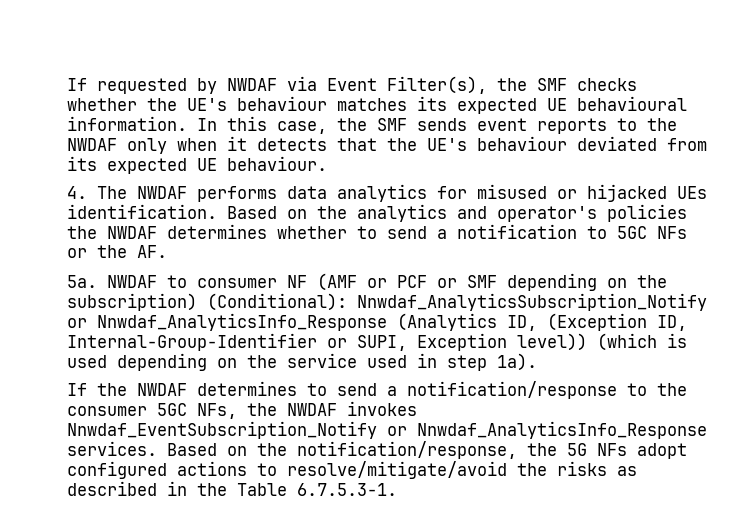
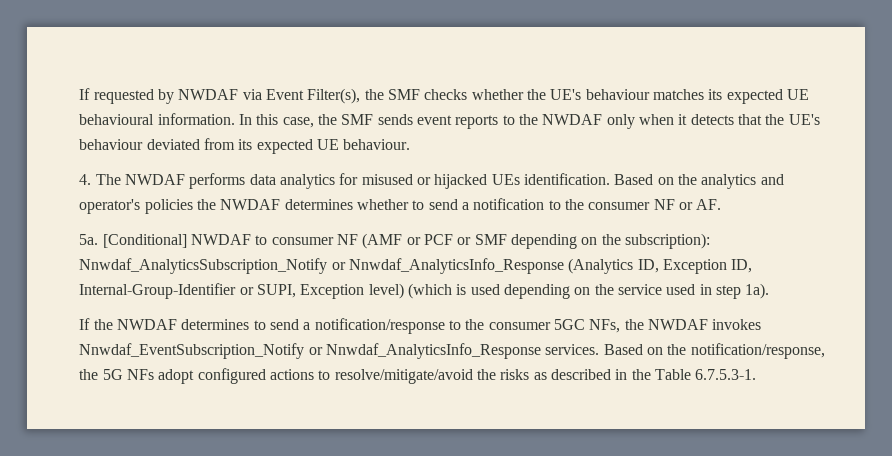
- Based on the analytics and operator's policies the NWDAF determines whether to send a notification to 5GC NFs or the AF.
+ Based on the analytics and operator's policies the NWDAF determines whether to send a notification to the consumer NF or AF.
- NWDAF to consumer NF (AMF or PCF or SMF depending on the subscription) (Conditional): Nnwdaf_AnalyticsSubscription_Notify or Nnwdaf_AnalyticsInfo_Response (Analytics ID, (Exception ID, Internal-Group-Identifier or SUPI, Exception level)) (which is used depending on the service used in step 1a).
+ [Conditional] NWDAF to consumer NF (AMF or PCF or SMF depending on the subscription): Nnwdaf_AnalyticsSubscription_Notify or Nnwdaf_AnalyticsInfo_Response (Analytics ID, Exception ID, Internal-Group-Identifier or SUPI, Exception level) (which is used depending on the service used in step 1a).

